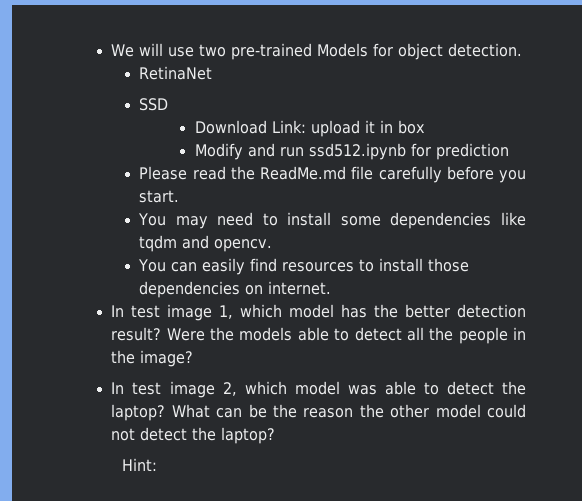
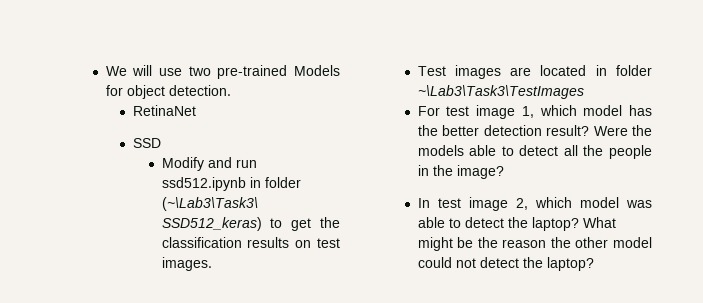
- Download Link: upload it in box
- Modify and run ssd512.ipynb for prediction
- Please read the ReadMe.md file carefully before you start.
- You may need to install some dependencies like tqdm and opencv.
- You can easily find resources to install those dependencies on internet.
- In test image 1, which model has the better detection result?
+ Modify and run ssd512.ipynb in folder (~\Lab3\Task3\ SSD512_keras) to get the classification results on test images.
+ Test images are located in folder ~\Lab3\Task3\TestImages
+ For test image 1, which model has the better detection result?
- What can be the reason the other model could not detect the laptop?
+ What might be the reason the other model could not detect the laptop?
- Hint:

